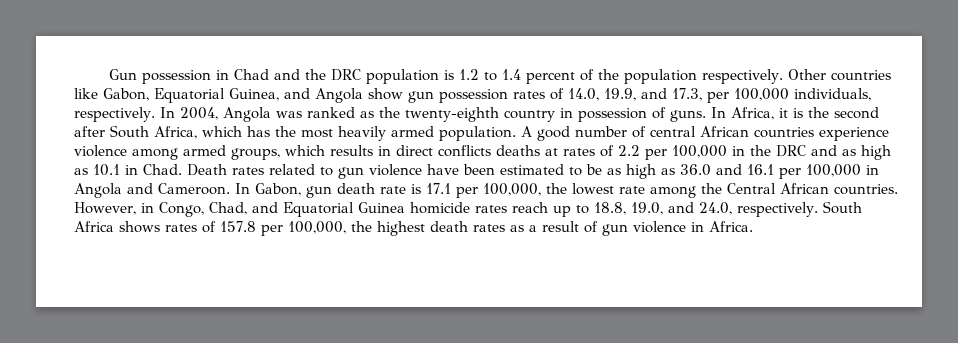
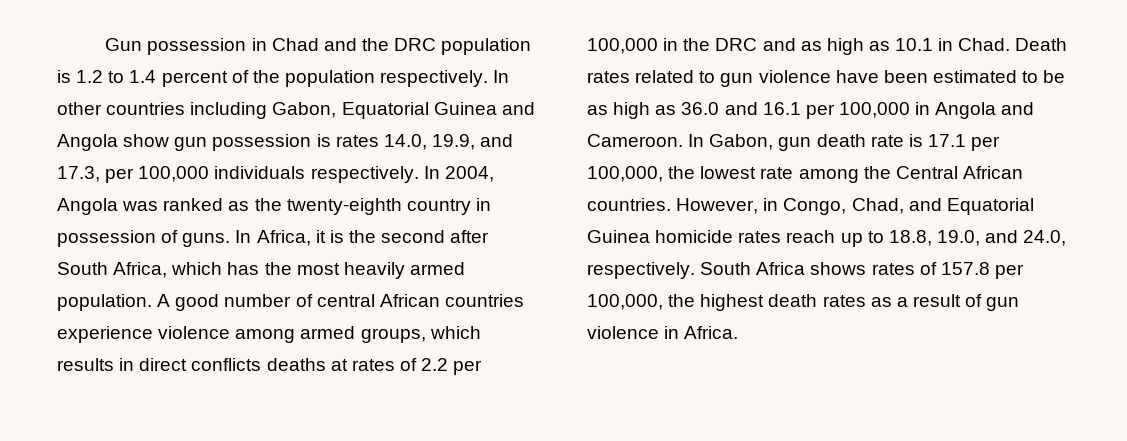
- Other countries like Gabon, Equatorial Guinea, and Angola show gun possession rates of 14.0, 19.9, and 17.3, per 100,000 individuals, respectively.
+ In other countries including Gabon, Equatorial Guinea and Angola show gun possession is rates 14.0, 19.9, and 17.3, per 100,000 individuals respectively.

